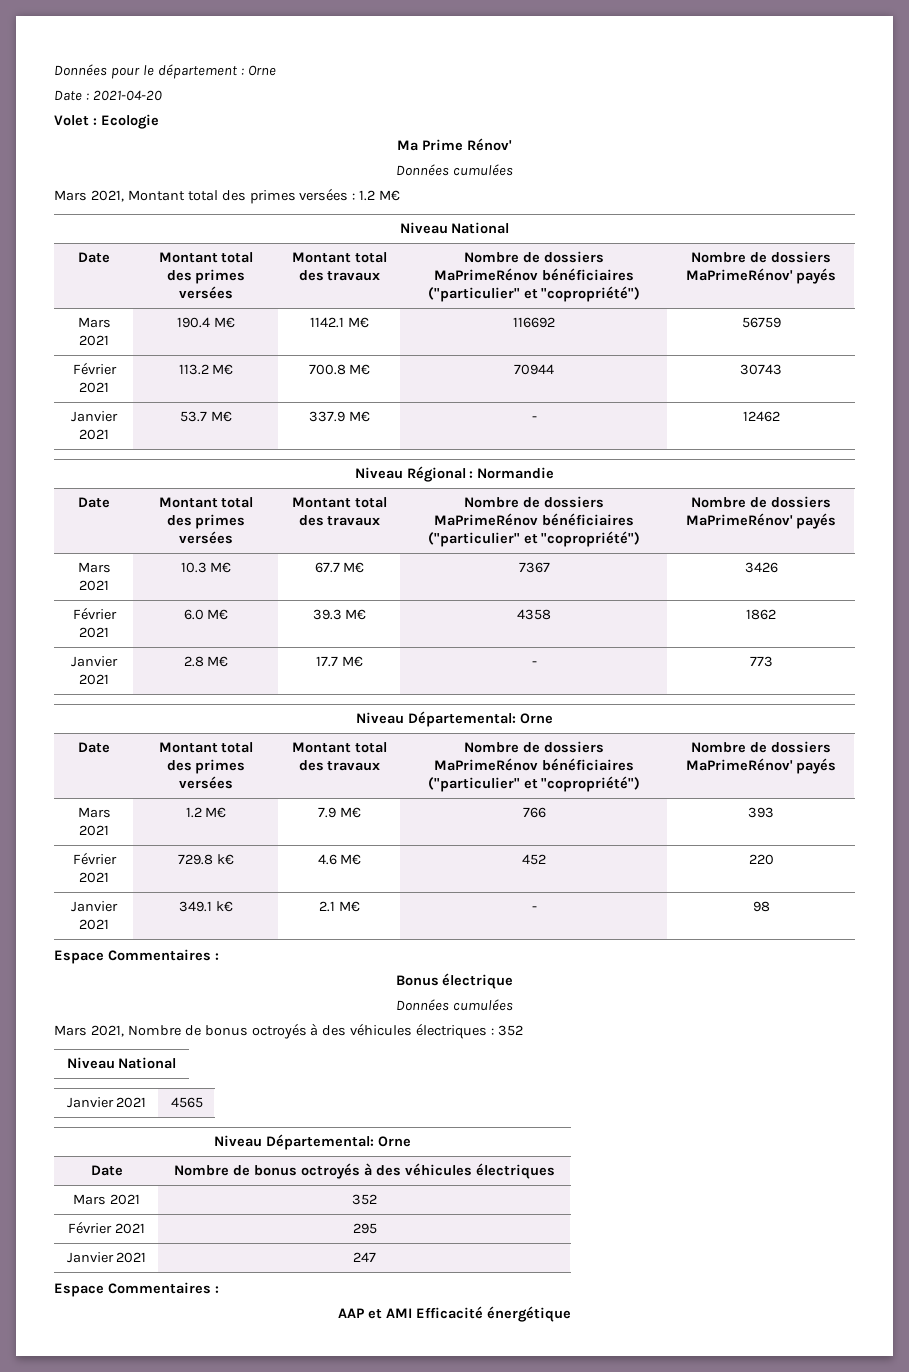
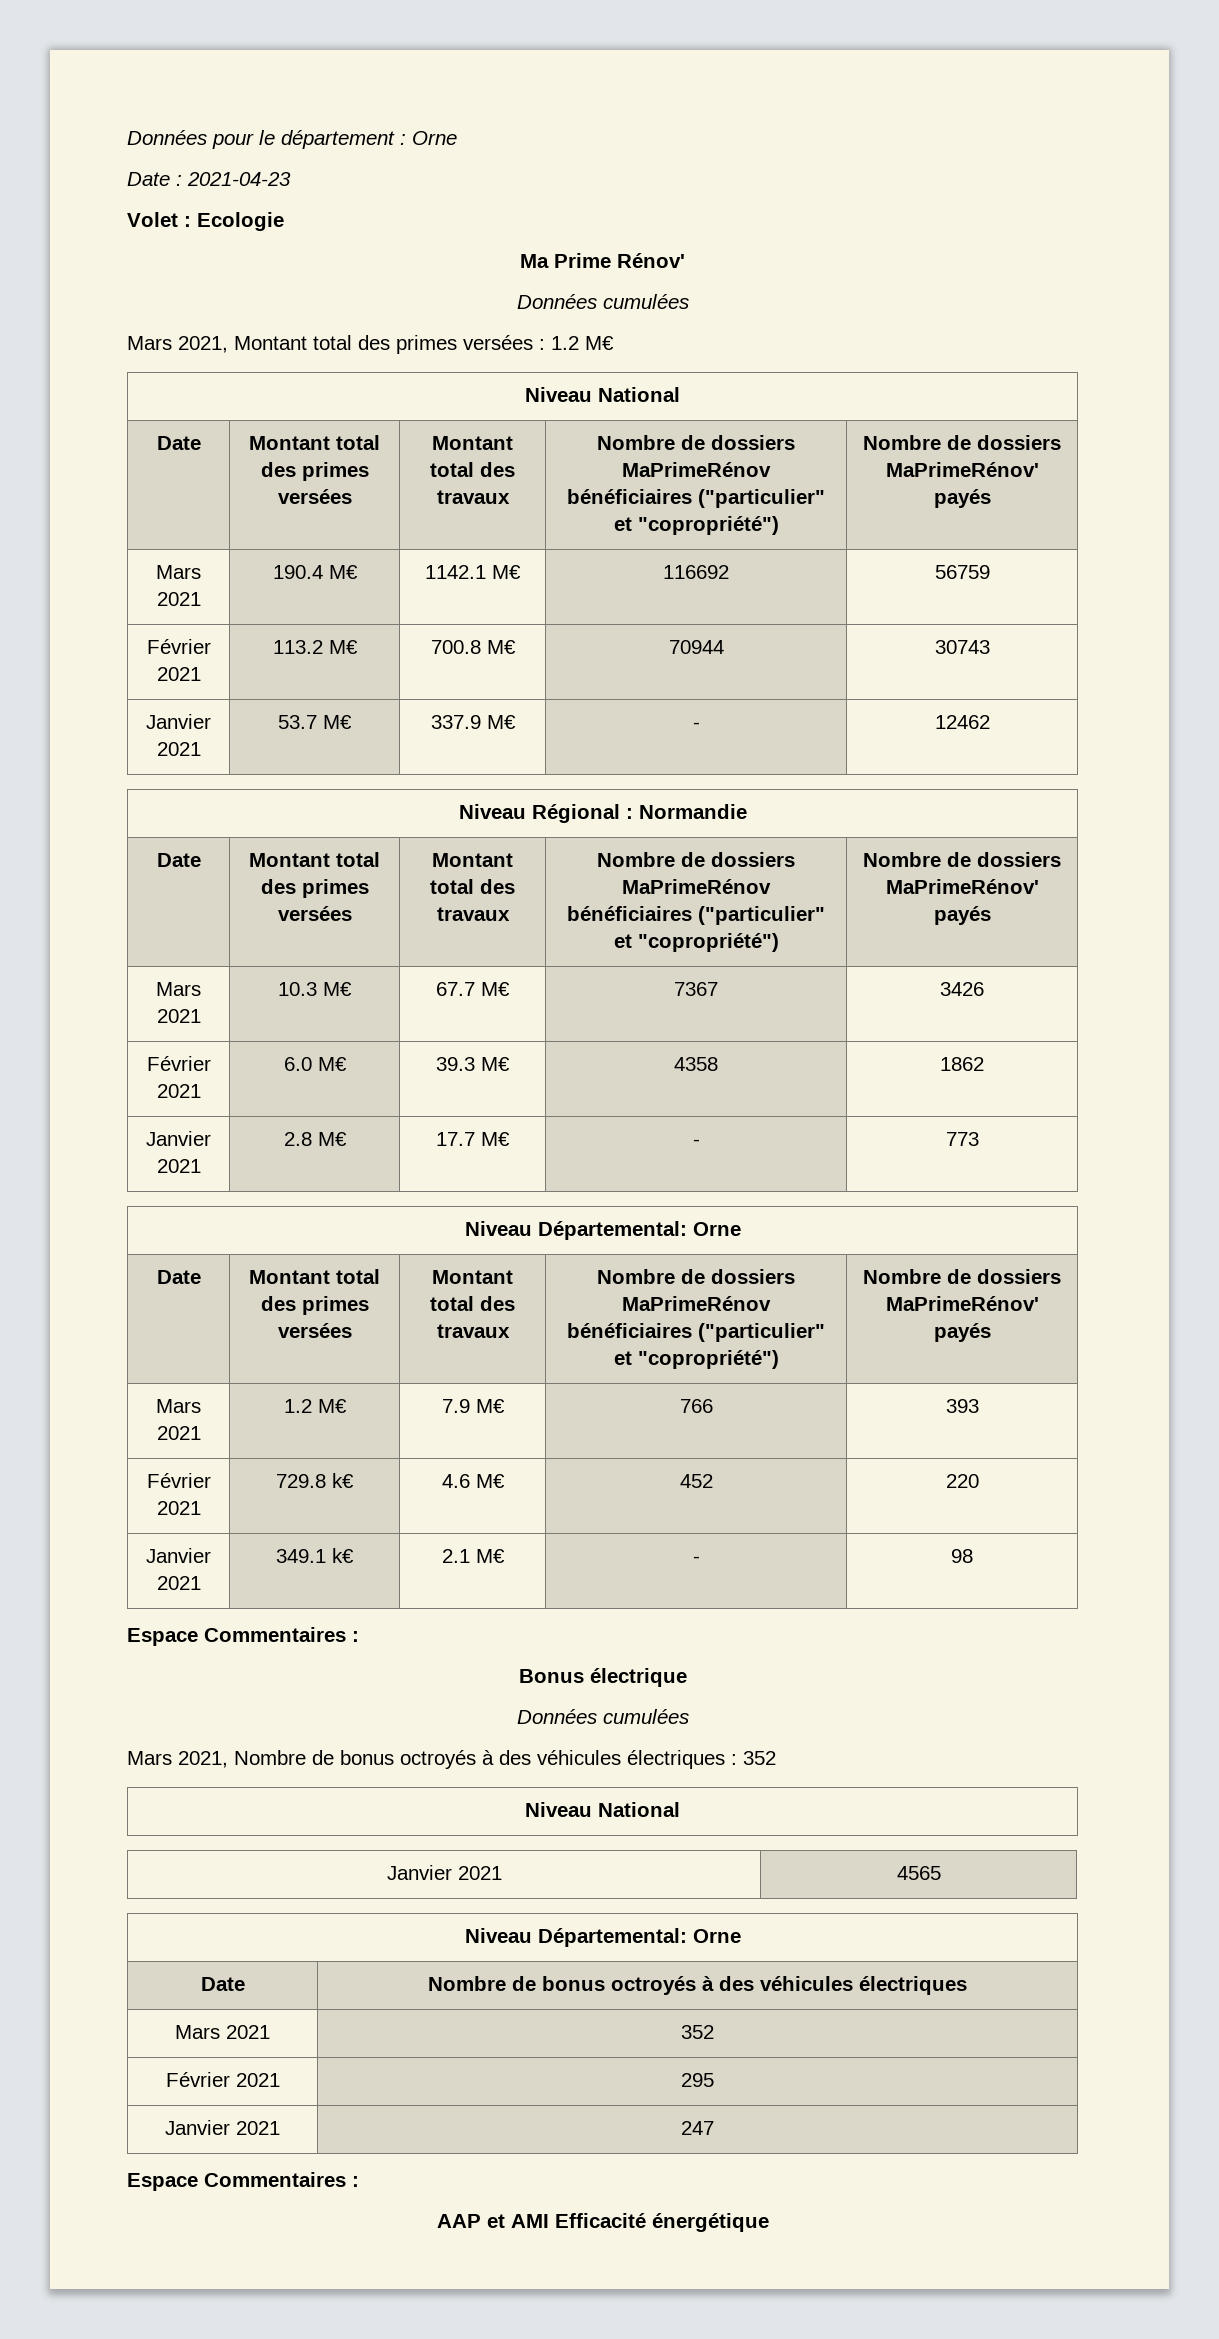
- Date : 2021-04-20
+ Date : 2021-04-23

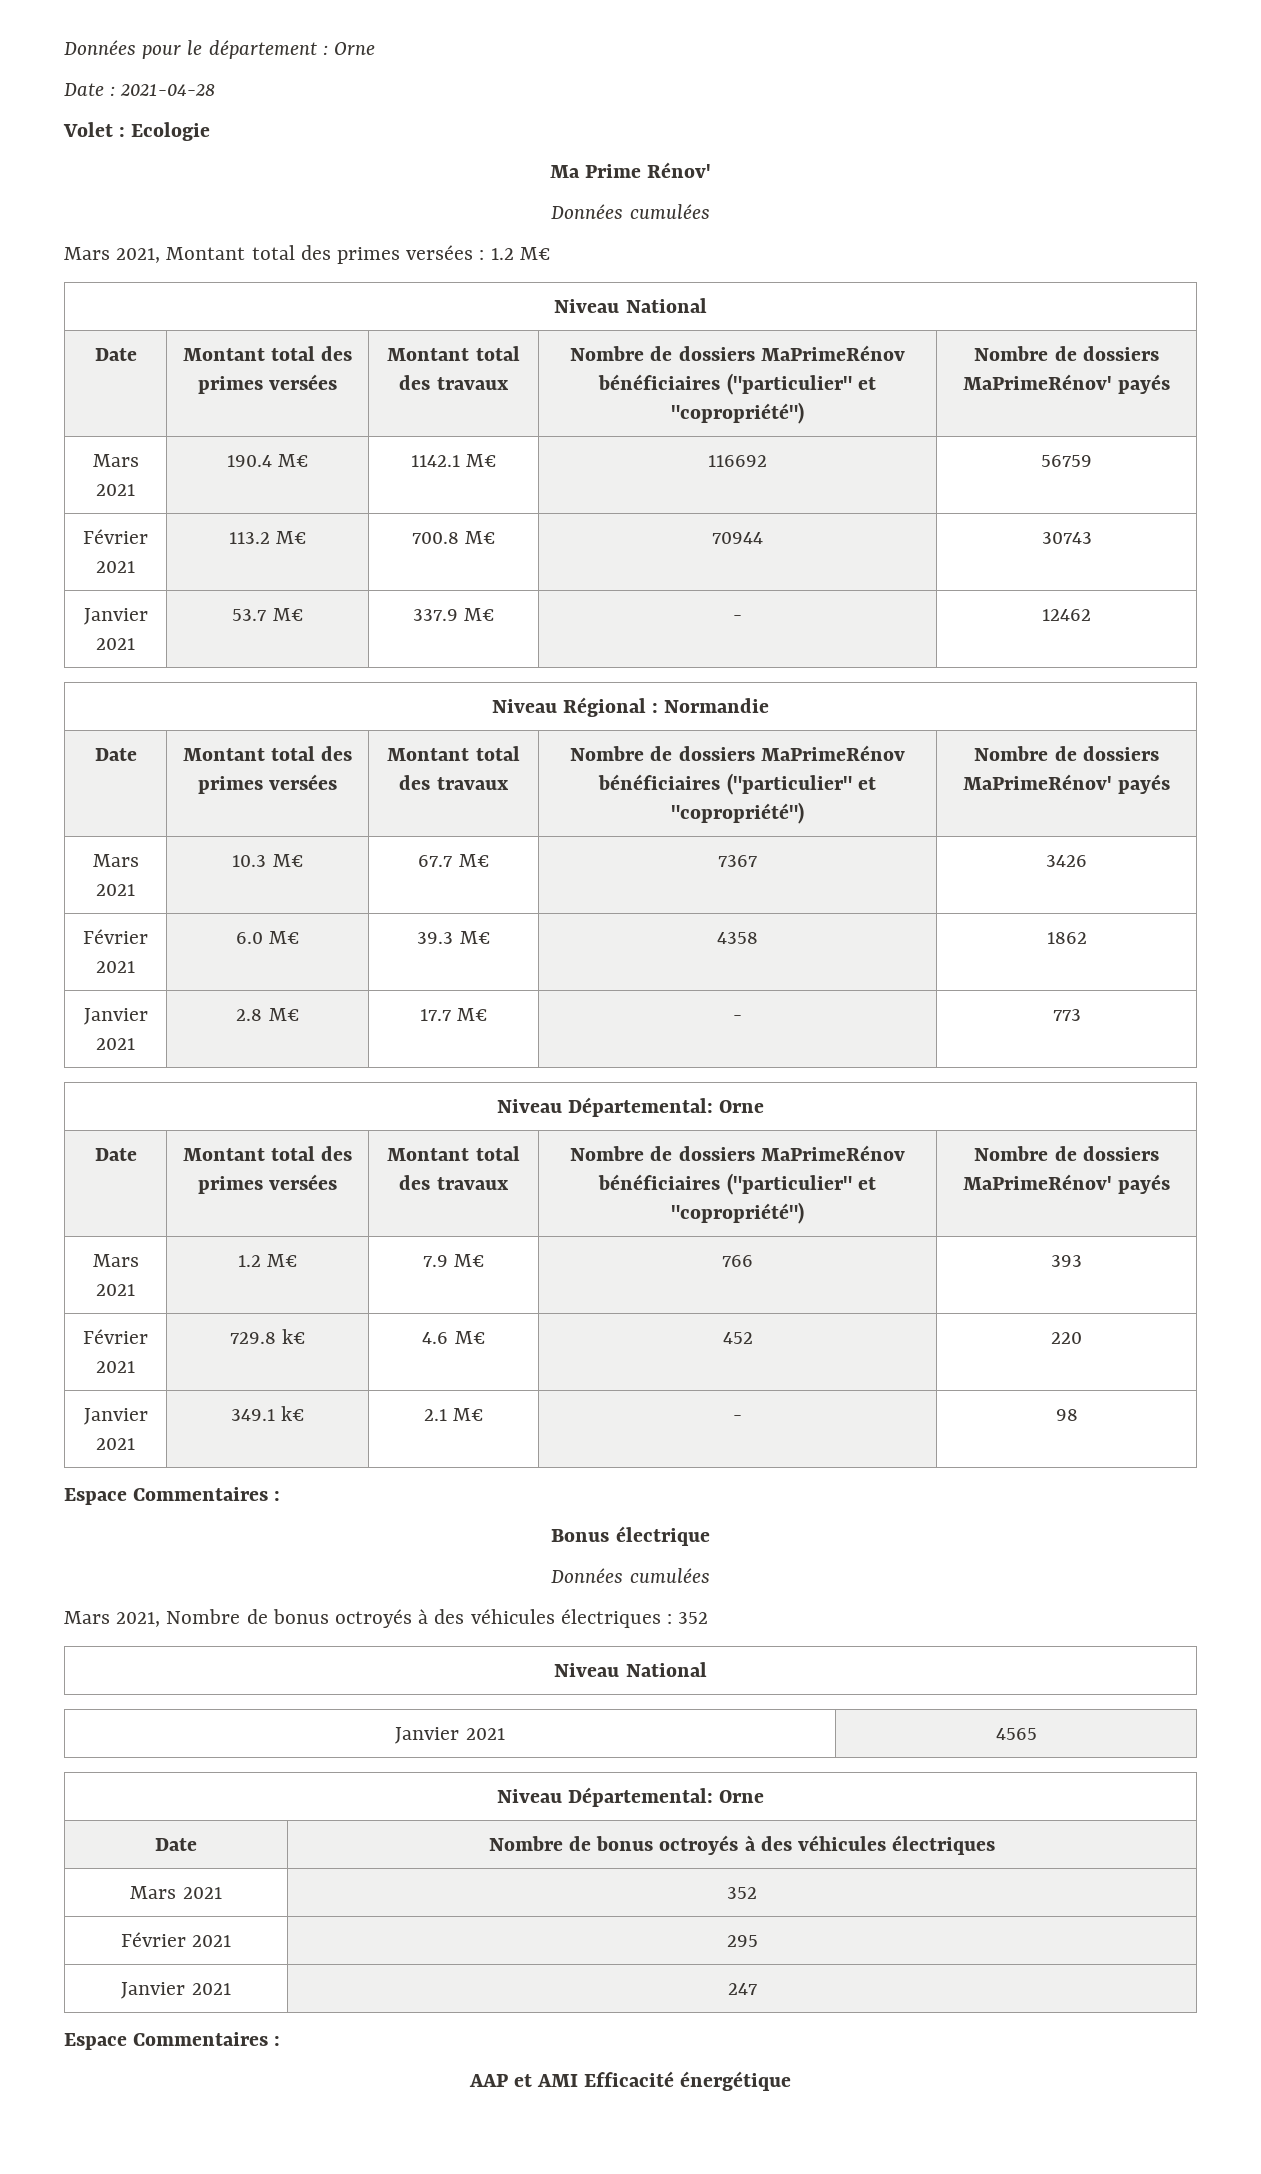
- Date : 2021-04-23
+ Date : 2021-04-28

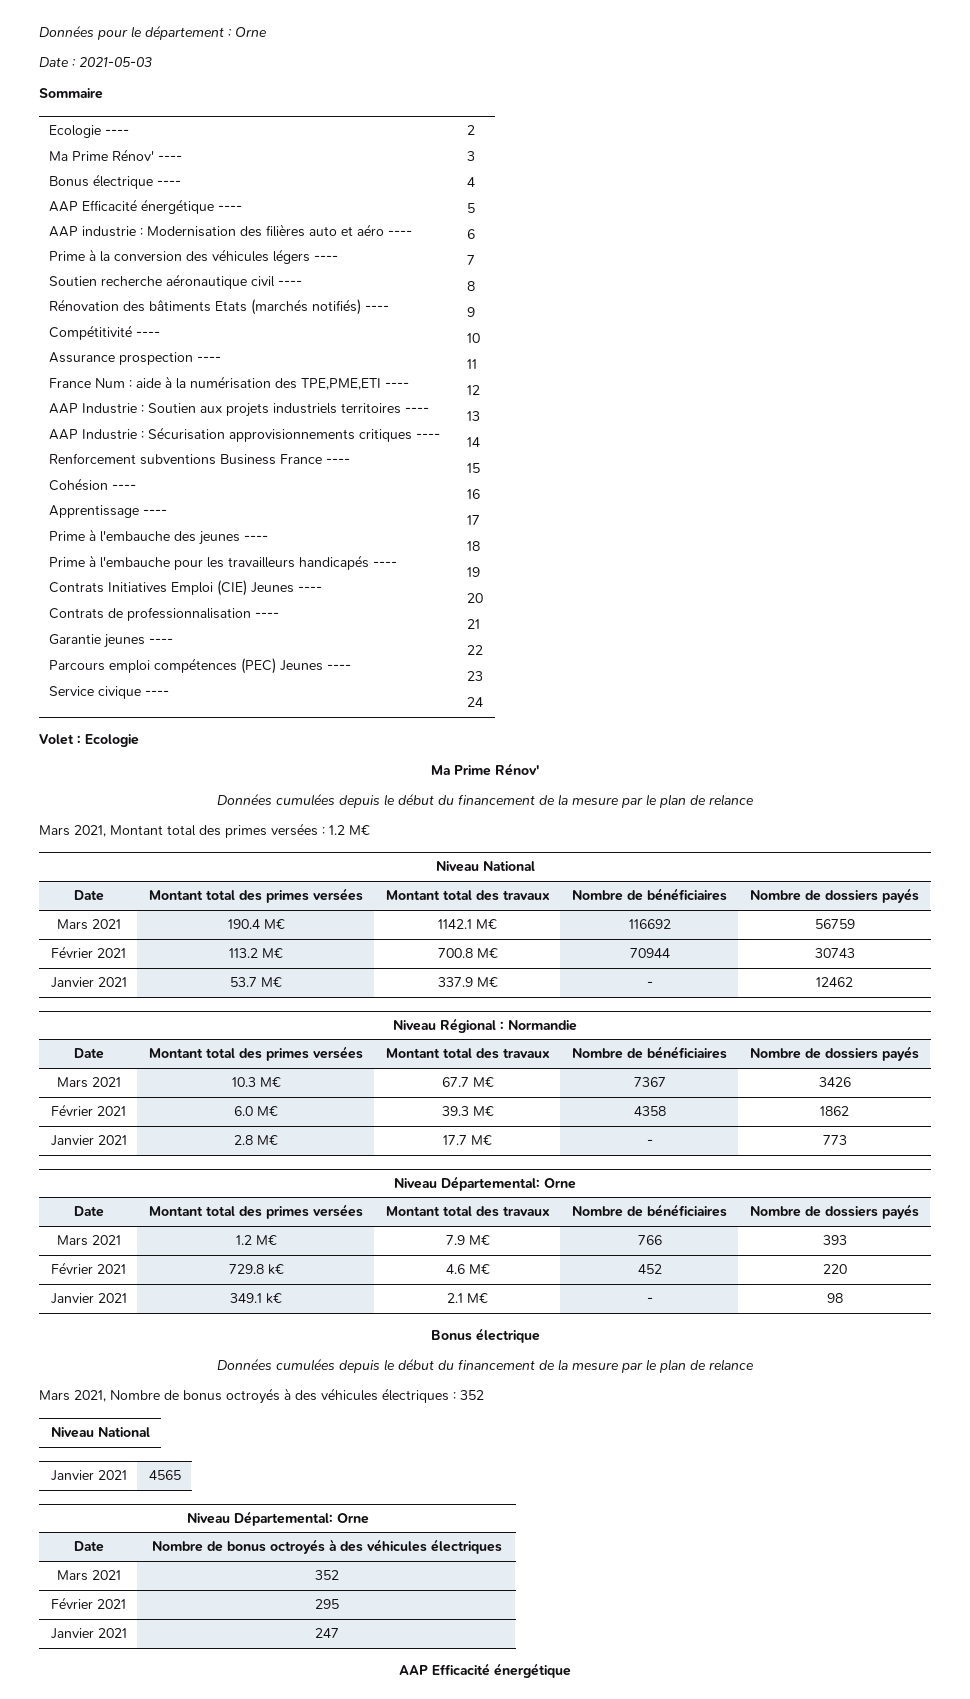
- Date : 2021-04-28
+ Date : 2021-05-03
+ Sommaire
+ Ecologie ----
+ Ma Prime Rénov' ----
+ Bonus électrique ----
+ AAP Efficacité énergétique ----
+ AAP industrie : Modernisation des filières auto et aéro ----
+ Prime à la conversion des véhicules légers ----
+ Soutien recherche aéronautique civil ----
+ Rénovation des bâtiments Etats (marchés notifiés) ----
+ Compétitivité ----
+ Assurance prospection ----
+ France Num : aide à la numérisation des TPE,PME,ETI ----
+ AAP Industrie : Soutien aux projets industriels territoires ----
+ AAP Industrie : Sécurisation approvisionnements critiques ----
+ Renforcement subventions Business France ----
+ Cohésion ----
+ Apprentissage ----
+ Prime à l'embauche des jeunes ----
+ Prime à l'embauche pour les travailleurs handicapés ----
+ Contrats Initiatives Emploi (CIE) Jeunes ----
+ Contrats de professionnalisation ----
+ Garantie jeunes ----
+ Parcours emploi compétences (PEC) Jeunes ----
+ Service civique ---- | 2
+ 3
+ 4
+ 5
+ 6
+ 7
+ 8
+ 9
+ 10
+ 11
+ 12
+ 13
+ 14
+ 15
+ 16
+ 17
+ 18
+ 19
+ 20
+ 21
+ 22
+ 23
+ 24
  Volet : Ecologie
  Ma Prime Rénov'
- Données cumulées
+ Données cumulées depuis le début du financement de la mesure par le plan de relance
  Mars 2021, Montant total des primes versées : 1.2 M€
  Niveau National
- Date | Montant total des primes versées | Montant total des travaux | Nombre de dossiers MaPrimeRénov bénéficiaires ("particulier" et "copropriété") | Nombre de dossiers MaPrimeRénov' payés
+ Date | Montant total des primes versées | Montant total des travaux | Nombre de bénéficiaires | Nombre de dossiers payés
  Niveau Régional : Normandie
- Date | Montant total des primes versées | Montant total des travaux | Nombre de dossiers MaPrimeRénov bénéficiaires ("particulier" et "copropriété") | Nombre de dossiers MaPrimeRénov' payés
+ Date | Montant total des primes versées | Montant total des travaux | Nombre de bénéficiaires | Nombre de dossiers payés
  Janvier 2021 | 2.8 M€ | 17.7 M€ | - | 773
  Niveau Départemental: Orne
- Date | Montant total des primes versées | Montant total des travaux | Nombre de dossiers MaPrimeRénov bénéficiaires ("particulier" et "copropriété") | Nombre de dossiers MaPrimeRénov' payés
+ Date | Montant total des primes versées | Montant total des travaux | Nombre de bénéficiaires | Nombre de dossiers payés
  Janvier 2021 | 349.1 k€ | 2.1 M€ | - | 98
- Espace Commentaires :
  Bonus électrique
- Données cumulées
+ Données cumulées depuis le début du financement de la mesure par le plan de relance
  Janvier 2021 | 247
- Espace Commentaires :
- AAP et AMI Efficacité énergétique
+ AAP Efficacité énergétique

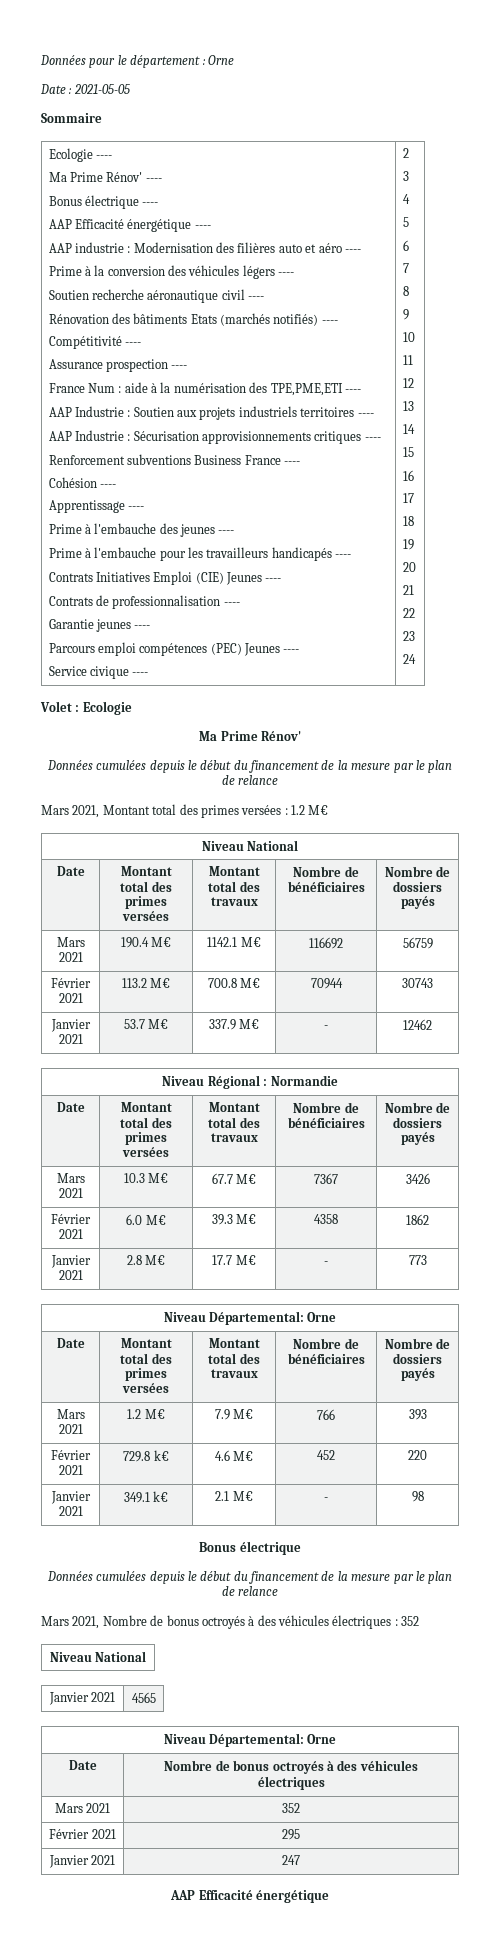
- Date : 2021-05-03
+ Date : 2021-05-05

